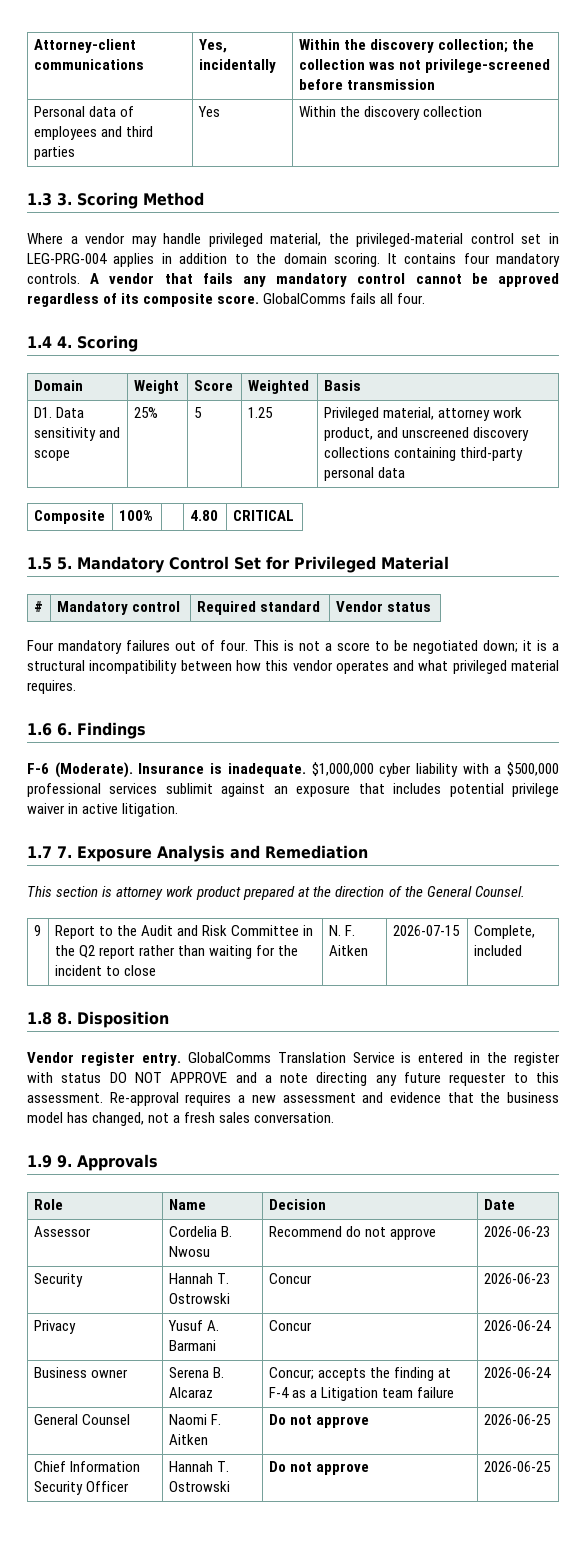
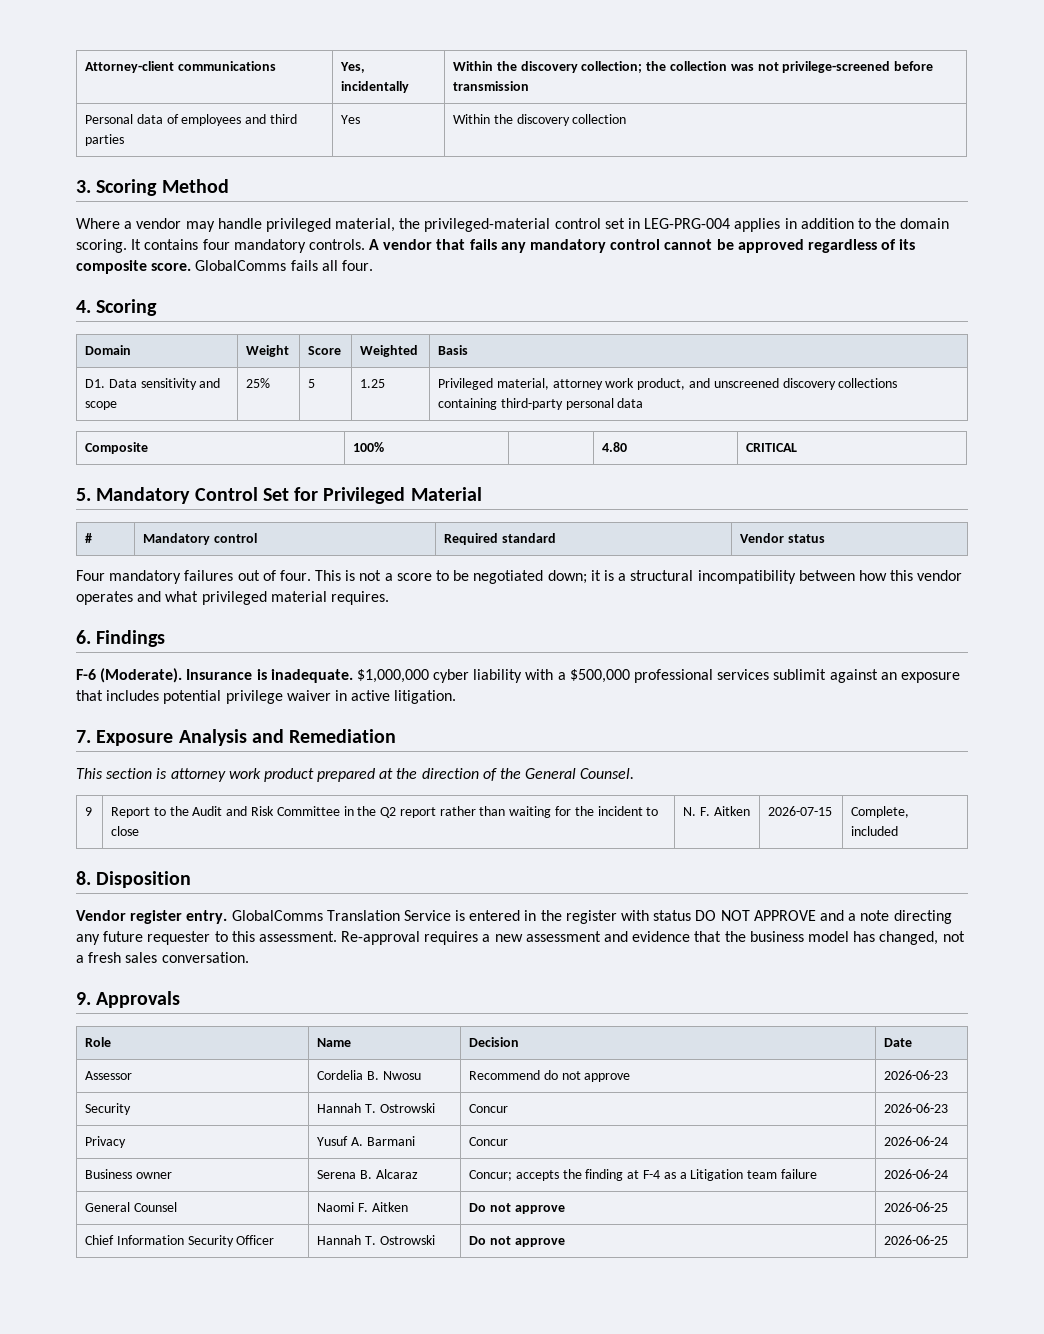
- 1.3 3. Scoring Method
+ 3. Scoring Method
- 1.4 4. Scoring
+ 4. Scoring
- 1.5 5. Mandatory Control Set for Privileged Material
+ 5. Mandatory Control Set for Privileged Material
- 1.6 6. Findings
+ 6. Findings
- 1.7 7. Exposure Analysis and Remediation
+ 7. Exposure Analysis and Remediation
- 1.8 8. Disposition
+ 8. Disposition
- 1.9 9. Approvals
+ 9. Approvals

